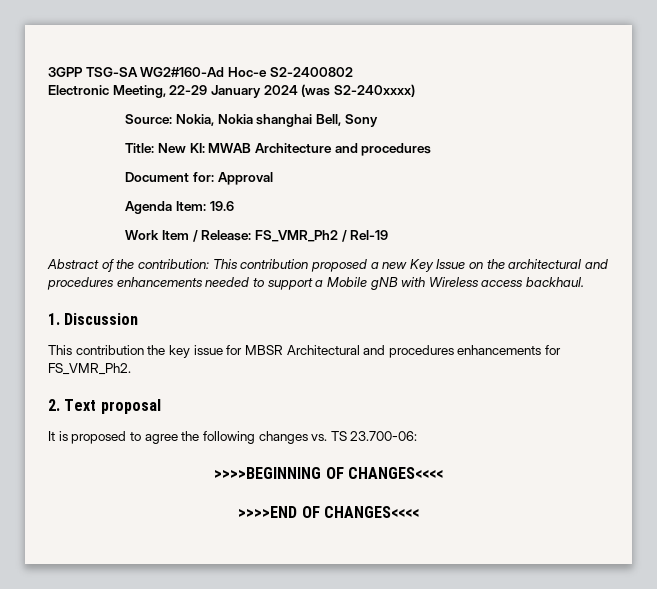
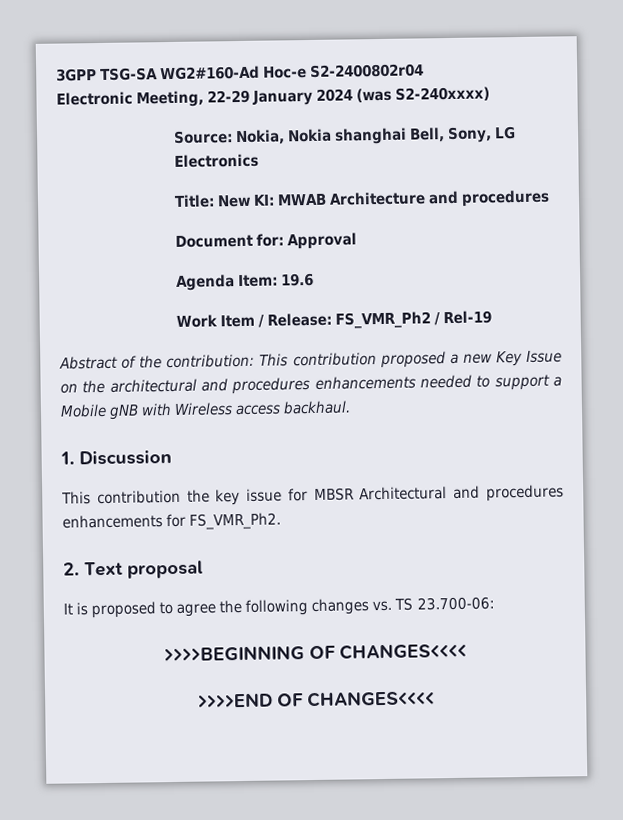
- 3GPP TSG-SA WG2#160-Ad Hoc-e S2-2400802
+ 3GPP TSG-SA WG2#160-Ad Hoc-e S2-2400802r04
- Source: Nokia, Nokia shanghai Bell, Sony
+ Source: Nokia, Nokia shanghai Bell, Sony, LG Electronics

